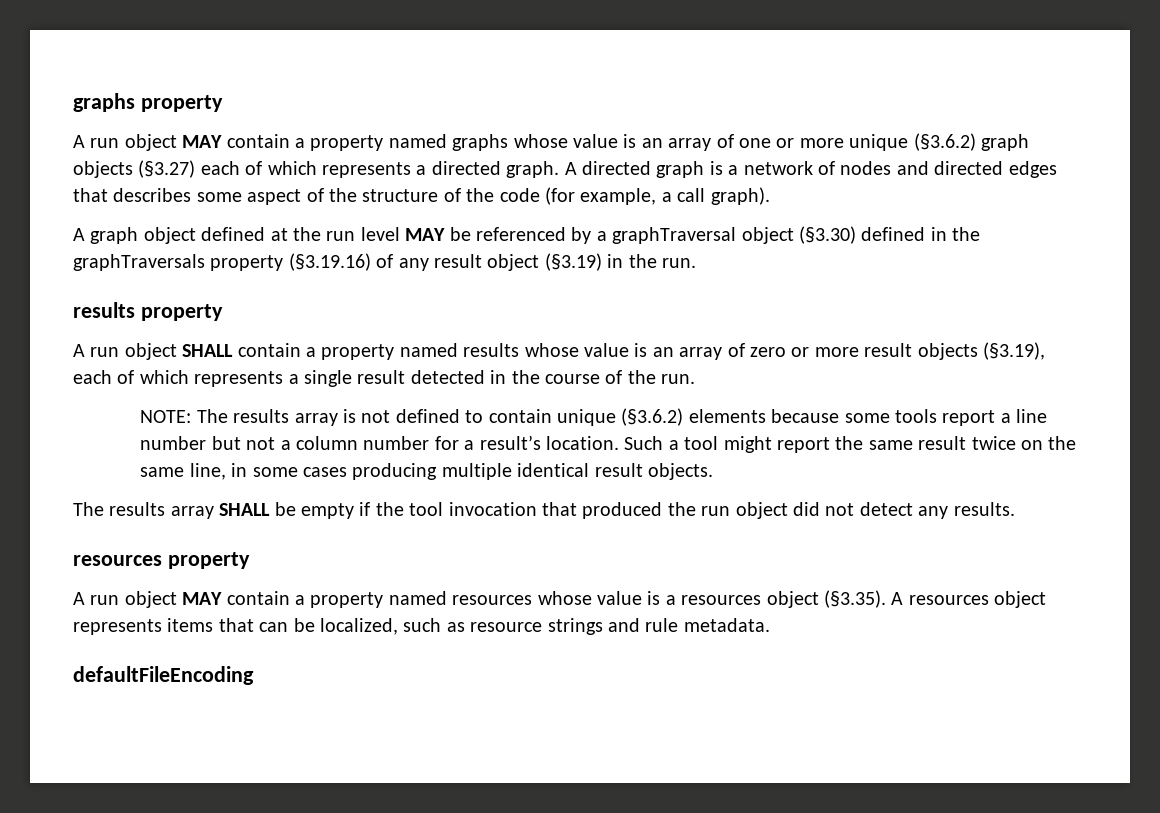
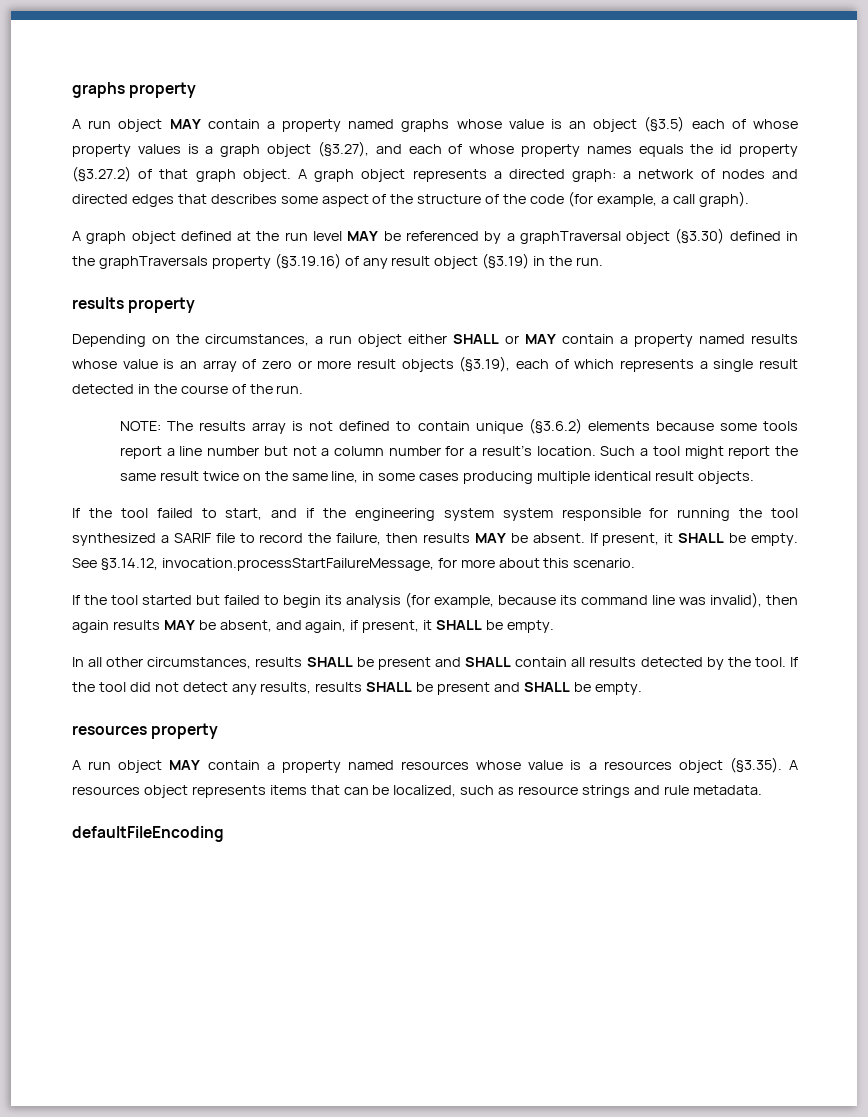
- A run object MAY contain a property named graphs whose value is an array of one or more unique (§3.6.2) graph objects (§3.27) each of which represents a directed graph. A directed graph is a network of nodes and directed edges that describes some aspect of the structure of the code (for example, a call graph).
+ A run object MAY contain a property named graphs whose value is an object (§3.5) each of whose property values is a graph object (§3.27), and each of whose property names equals the id property (§3.27.2) of that graph object. A graph object represents a directed graph: a network of nodes and directed edges that describes some aspect of the structure of the code (for example, a call graph).
- A run object SHALL contain a property named results whose value is an array of zero or more result objects (§3.19), each of which represents a single result detected in the course of the run.
+ Depending on the circumstances, a run object either SHALL or MAY contain a property named results whose value is an array of zero or more result objects (§3.19), each of which represents a single result detected in the course of the run.
- The results array SHALL be empty if the tool invocation that produced the run object did not detect any results.
+ If the tool failed to start, and if the engineering system system responsible for running the tool synthesized a SARIF file to record the failure, then results MAY be absent. If present, it SHALL be empty. See §3.14.12, invocation.processStartFailureMessage, for more about this scenario.
+ If the tool started but failed to begin its analysis (for example, because its command line was invalid), then again results MAY be absent, and again, if present, it SHALL be empty.
+ In all other circumstances, results SHALL be present and SHALL contain all results detected by the tool. If the tool did not detect any results, results SHALL be present and SHALL be empty.

